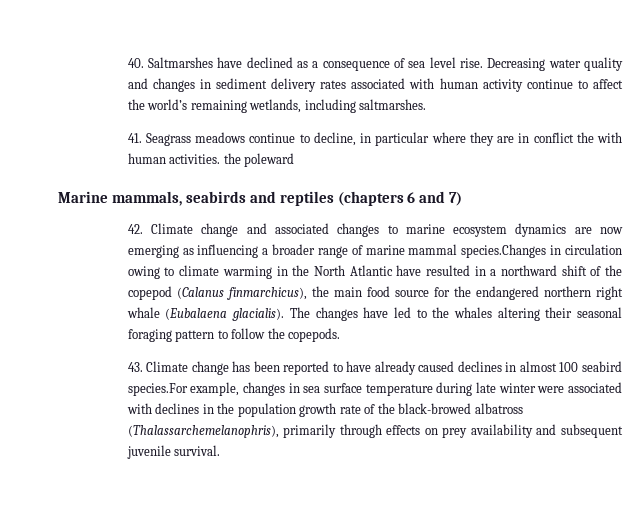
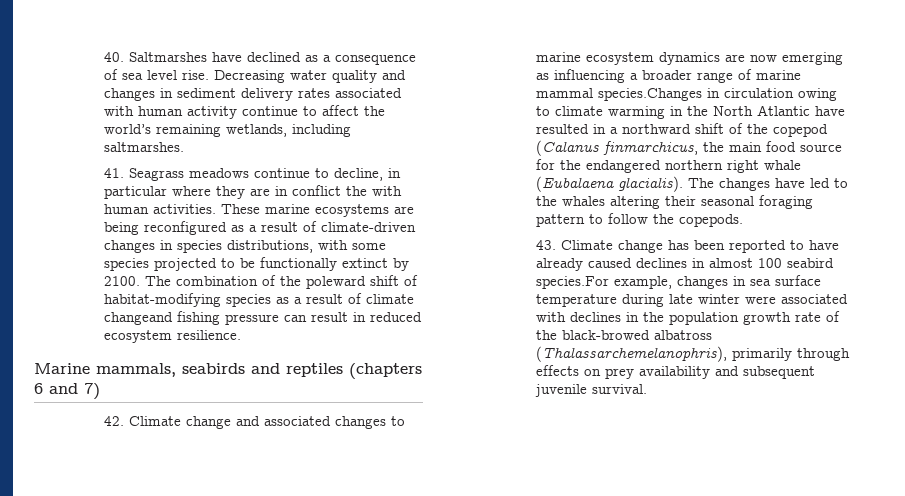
- 41. Seagrass meadows continue to decline, in particular where they are in conflict the with human activities. the poleward
+ 41. Seagrass meadows continue to decline, in particular where they are in conflict the with human activities. These marine ecosystems are being reconfigured as a result of climate-driven changes in species distributions, with some species projected to be functionally extinct by 2100. The combination of the poleward shift of habitat‐modifying species as a result of climate changeand fishing pressure can result in reduced ecosystem resilience.
- 42. Climate change and associated changes to marine ecosystem dynamics are now emerging as influencing a broader range of marine mammal species.Changes in circulation owing to climate warming in the North Atlantic have resulted in a northward shift of the copepod (Calanus finmarchicus), the main food source for the endangered northern right whale (Eubalaena glacialis).
+ 42. Climate change and associated changes to marine ecosystem dynamics are now emerging as influencing a broader range of marine mammal species.Changes in circulation owing to climate warming in the North Atlantic have resulted in a northward shift of the copepod (Calanus finmarchicus, the main food source for the endangered northern right whale (Eubalaena glacialis).

